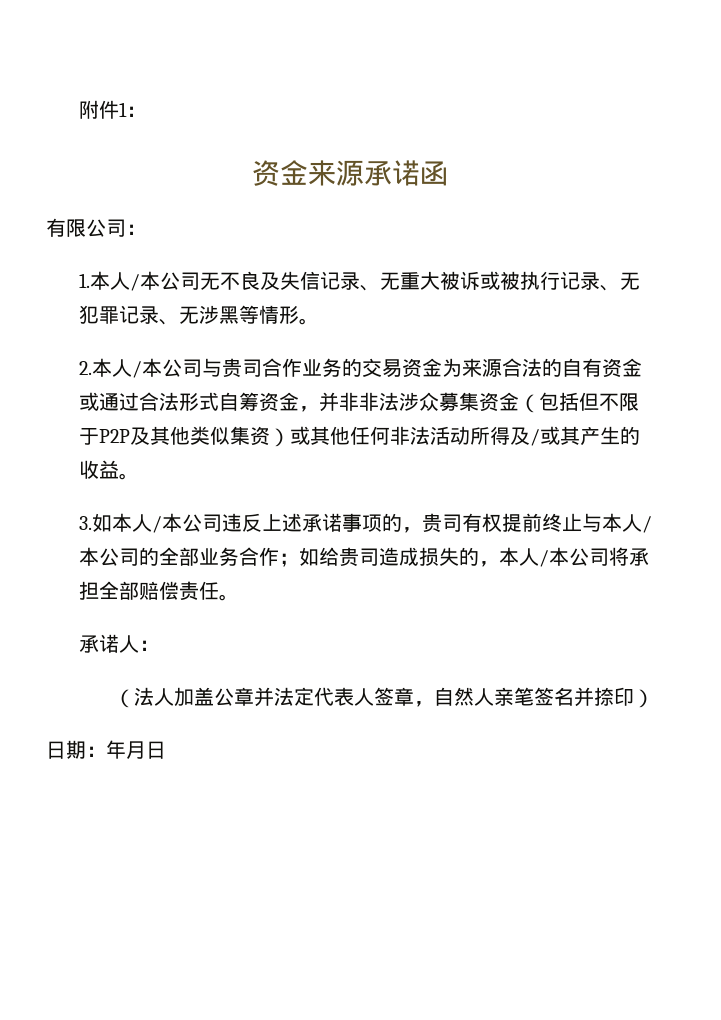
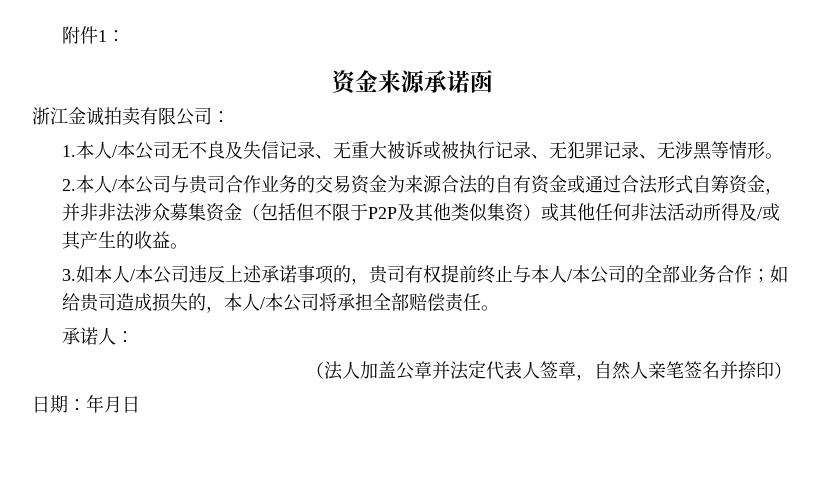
- 有限公司：
+ 浙江金诚拍卖有限公司：

